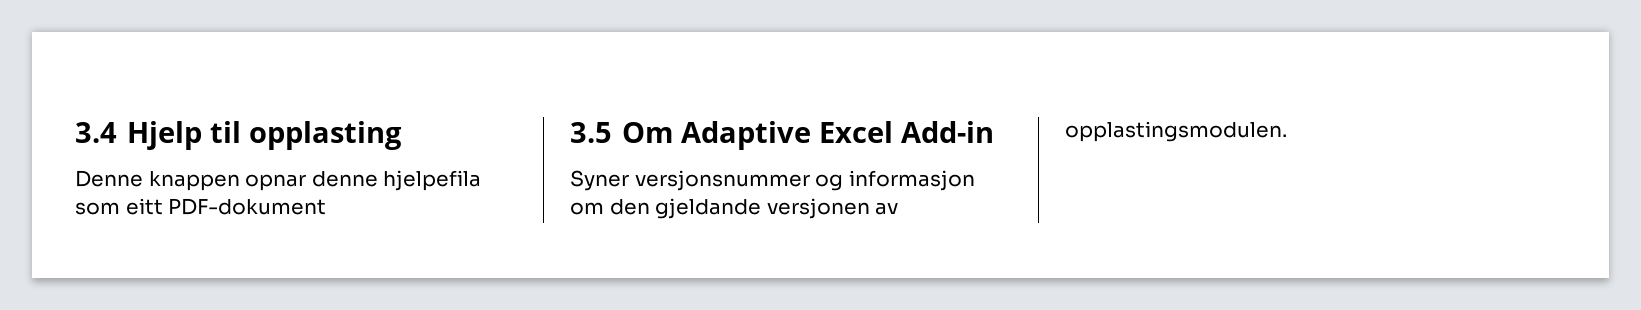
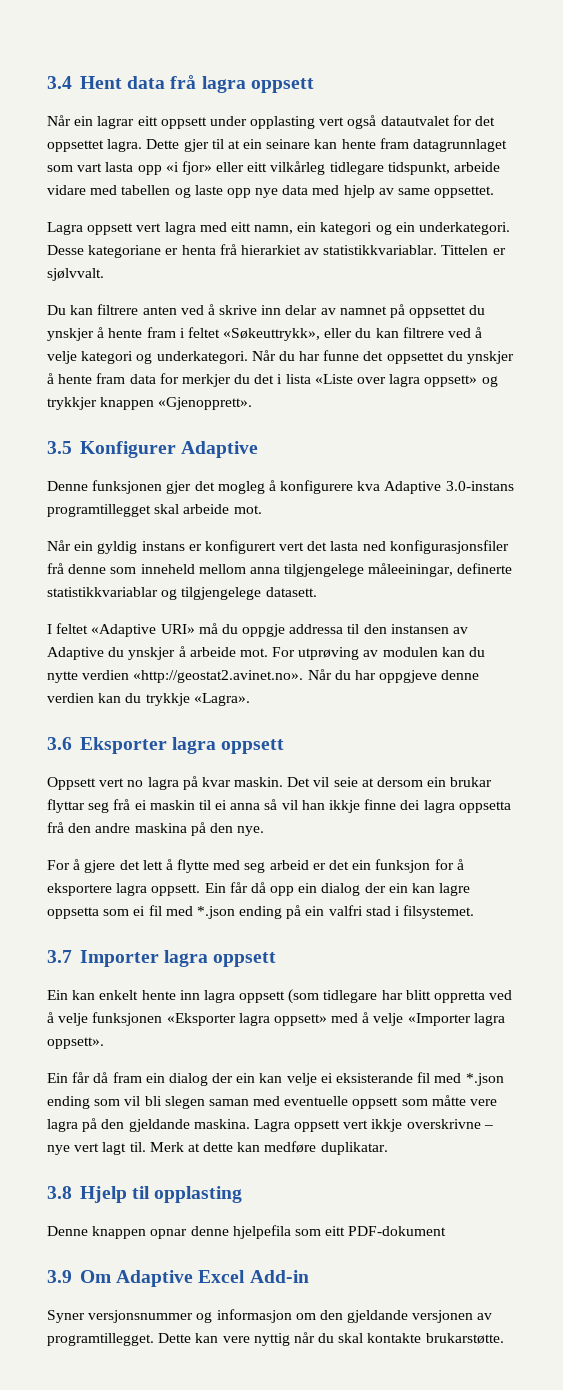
- 3.4 Hjelp til opplasting
+ 3.4 Hent data frå lagra oppsett
+ Når ein lagrar eitt oppsett under opplasting vert også datautvalet for det oppsettet lagra. Dette gjer til at ein seinare kan hente fram datagrunnlaget som vart lasta opp «i fjor» eller eitt vilkårleg tidlegare tidspunkt, arbeide vidare med tabellen og laste opp nye data med hjelp av same oppsettet.
+ Lagra oppsett vert lagra med eitt namn, ein kategori og ein underkategori. Desse kategoriane er henta frå hierarkiet av statistikkvariablar. Tittelen er sjølvvalt.
+ Du kan filtrere anten ved å skrive inn delar av namnet på oppsettet du ynskjer å hente fram i feltet «Søkeuttrykk», eller du kan filtrere ved å velje kategori og underkategori. Når du har funne det oppsettet du ynskjer å hente fram data for merkjer du det i lista «Liste over lagra oppsett» og trykkjer knappen «Gjenopprett».
+ 3.5 Konfigurer Adaptive
+ Denne funksjonen gjer det mogleg å konfigurere kva Adaptive 3.0-instans programtillegget skal arbeide mot.
+ Når ein gyldig instans er konfigurert vert det lasta ned konfigurasjonsfiler frå denne som inneheld mellom anna tilgjengelege måleeiningar, definerte statistikkvariablar og tilgjengelege datasett.
+ I feltet «Adaptive URI» må du oppgje addressa til den instansen av Adaptive du ynskjer å arbeide mot. For utprøving av modulen kan du nytte verdien «http://geostat2.avinet.no». Når du har oppgjeve denne verdien kan du trykkje «Lagra».
+ 3.6 Eksporter lagra oppsett
+ Oppsett vert no lagra på kvar maskin. Det vil seie at dersom ein brukar flyttar seg frå ei maskin til ei anna så vil han ikkje finne dei lagra oppsetta frå den andre maskina på den nye.
+ For å gjere det lett å flytte med seg arbeid er det ein funksjon for å eksportere lagra oppsett. Ein får då opp ein dialog der ein kan lagre oppsetta som ei fil med *.json ending på ein valfri stad i filsystemet.
+ 3.7 Importer lagra oppsett
+ Ein kan enkelt hente inn lagra oppsett (som tidlegare har blitt oppretta ved å velje funksjonen «Eksporter lagra oppsett» med å velje «Importer lagra oppsett».
+ Ein får då fram ein dialog der ein kan velje ei eksisterande fil med *.json ending som vil bli slegen saman med eventuelle oppsett som måtte vere lagra på den gjeldande maskina. Lagra oppsett vert ikkje overskrivne – nye vert lagt til. Merk at dette kan medføre duplikatar.
+ 3.8 Hjelp til opplasting
- 3.5 Om Adaptive Excel Add-in
+ 3.9 Om Adaptive Excel Add-in
- Syner versjonsnummer og informasjon om den gjeldande versjonen av opplastingsmodulen.
+ Syner versjonsnummer og informasjon om den gjeldande versjonen av programtillegget. Dette kan vere nyttig når du skal kontakte brukarstøtte.

